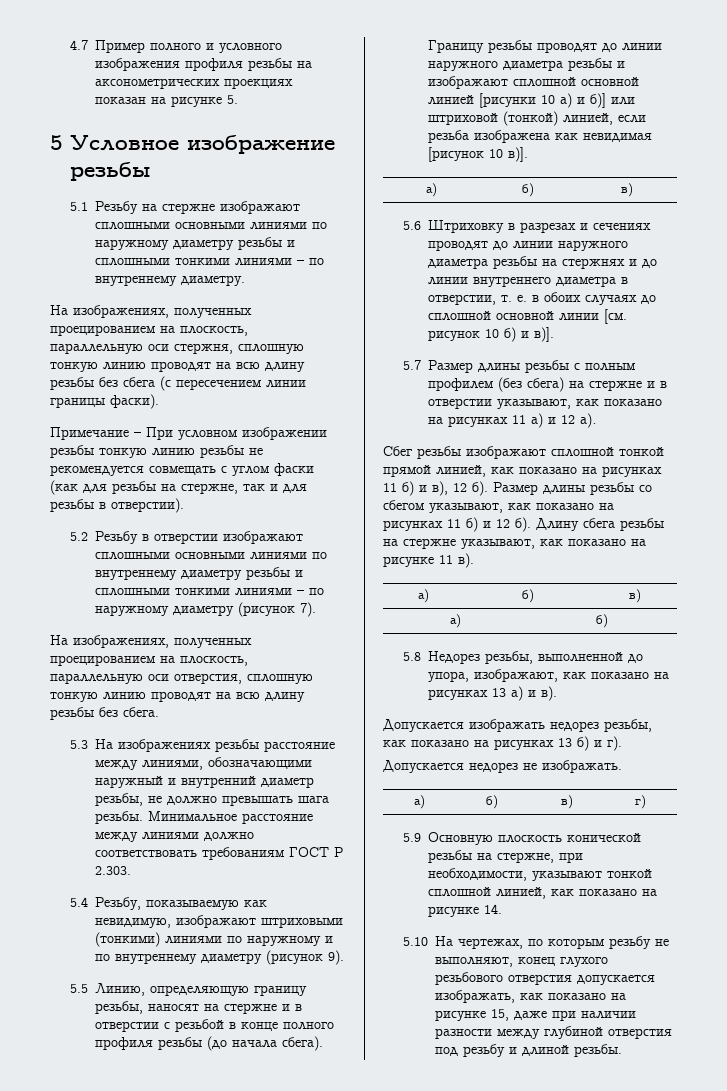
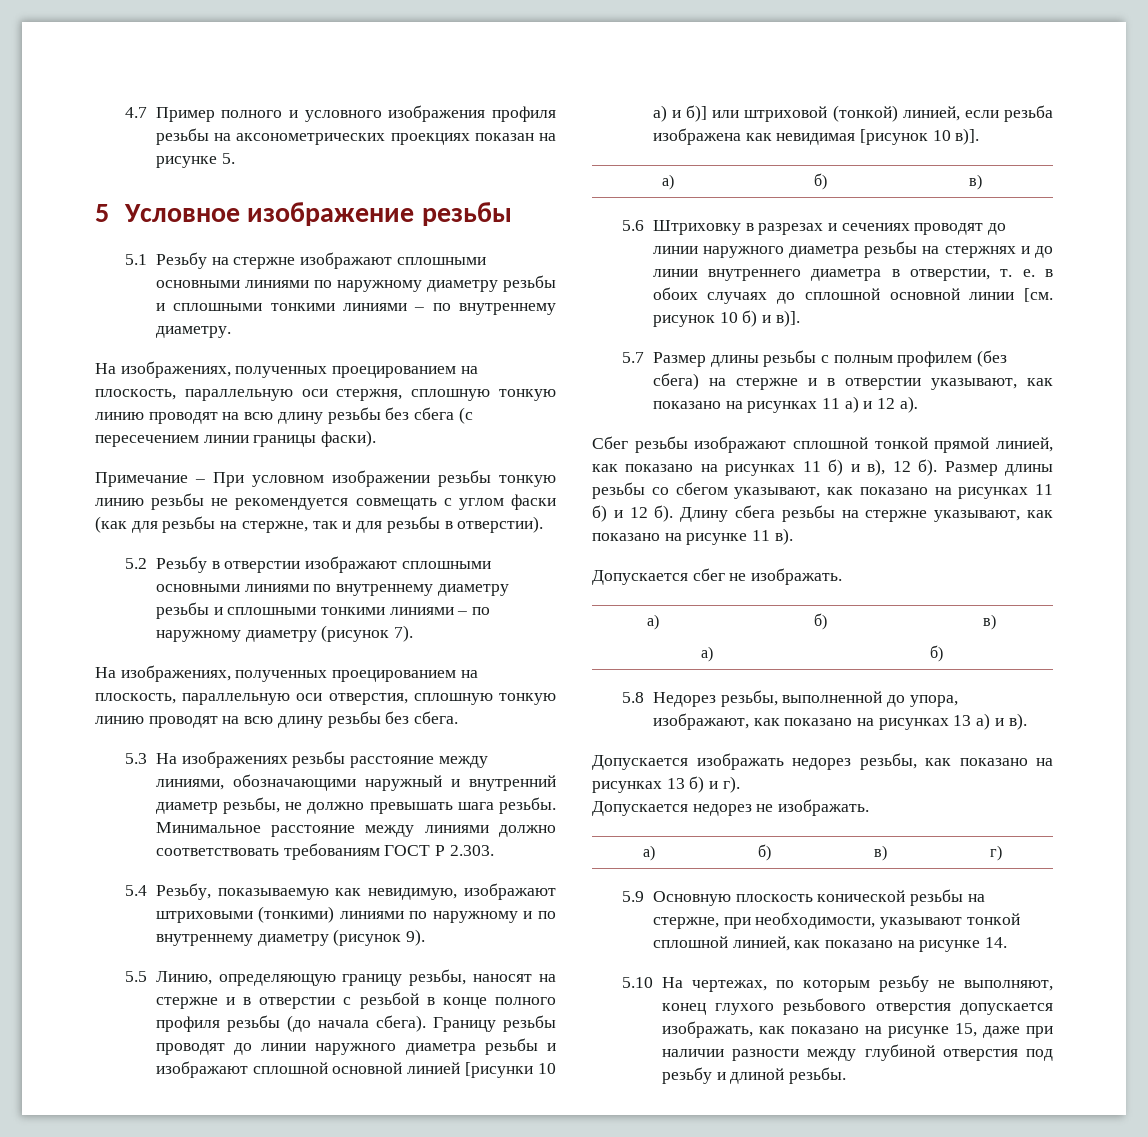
+ Допускается сбег не изображать.

